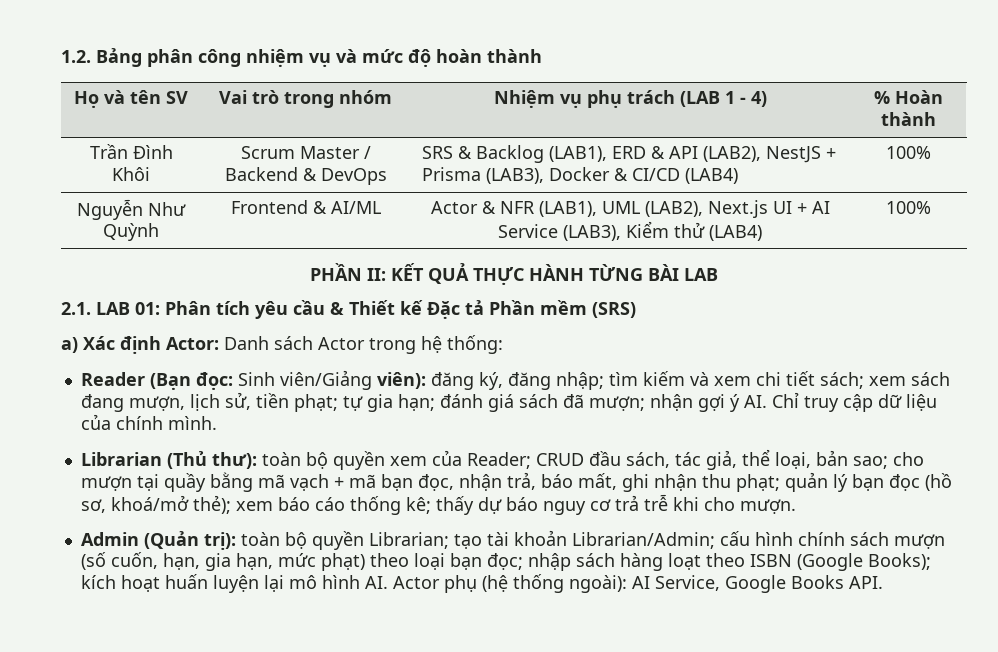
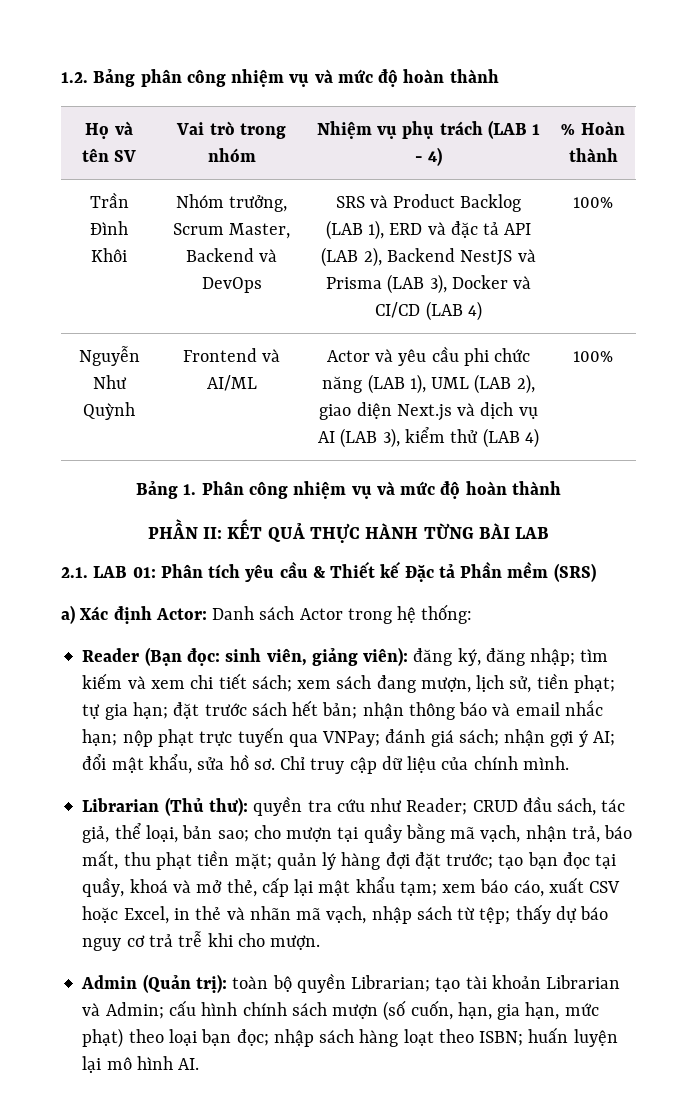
- Trần Đình Khôi | Scrum Master / Backend & DevOps | SRS & Backlog (LAB1), ERD & API (LAB2), NestJS + Prisma (LAB3), Docker & CI/CD (LAB4) | 100%
+ Trần Đình Khôi | Nhóm trưởng, Scrum Master, Backend và DevOps | SRS và Product Backlog (LAB 1), ERD và đặc tả API (LAB 2), Backend NestJS và Prisma (LAB 3), Docker và CI/CD (LAB 4) | 100%
- Nguyễn Như Quỳnh | Frontend & AI/ML | Actor & NFR (LAB1), UML (LAB2), Next.js UI + AI Service (LAB3), Kiểm thử (LAB4) | 100%
+ Nguyễn Như Quỳnh | Frontend và AI/ML | Actor và yêu cầu phi chức năng (LAB 1), UML (LAB 2), giao diện Next.js và dịch vụ AI (LAB 3), kiểm thử (LAB 4) | 100%
+ Bảng 1. Phân công nhiệm vụ và mức độ hoàn thành
- Reader (Bạn đọc: Sinh viên/Giảng viên): đăng ký, đăng nhập; tìm kiếm và xem chi tiết sách; xem sách đang mượn, lịch sử, tiền phạt; tự gia hạn; đánh giá sách đã mượn; nhận gợi ý AI. Chỉ truy cập dữ liệu của chính mình.
+ Reader (Bạn đọc: sinh viên, giảng viên): đăng ký, đăng nhập; tìm kiếm và xem chi tiết sách; xem sách đang mượn, lịch sử, tiền phạt; tự gia hạn; đặt trước sách hết bản; nhận thông báo và email nhắc hạn; nộp phạt trực tuyến qua VNPay; đánh giá sách; nhận gợi ý AI; đổi mật khẩu, sửa hồ sơ. Chỉ truy cập dữ liệu của chính mình.
- Librarian (Thủ thư): toàn bộ quyền xem của Reader; CRUD đầu sách, tác giả, thể loại, bản sao; cho mượn tại quầy bằng mã vạch + mã bạn đọc, nhận trả, báo mất, ghi nhận thu phạt; quản lý bạn đọc (hồ sơ, khoá/mở thẻ); xem báo cáo thống kê; thấy dự báo nguy cơ trả trễ khi cho mượn.
+ Librarian (Thủ thư): quyền tra cứu như Reader; CRUD đầu sách, tác giả, thể loại, bản sao; cho mượn tại quầy bằng mã vạch, nhận trả, báo mất, thu phạt tiền mặt; quản lý hàng đợi đặt trước; tạo bạn đọc tại quầy, khoá và mở thẻ, cấp lại mật khẩu tạm; xem báo cáo, xuất CSV hoặc Excel, in thẻ và nhãn mã vạch, nhập sách từ tệp; thấy dự báo nguy cơ trả trễ khi cho mượn.
- Admin (Quản trị): toàn bộ quyền Librarian; tạo tài khoản Librarian/Admin; cấu hình chính sách mượn (số cuốn, hạn, gia hạn, mức phạt) theo loại bạn đọc; nhập sách hàng loạt theo ISBN (Google Books); kích hoạt huấn luyện lại mô hình AI. Actor phụ (hệ thống ngoài): AI Service, Google Books API.
+ Admin (Quản trị): toàn bộ quyền Librarian; tạo tài khoản Librarian và Admin; cấu hình chính sách mượn (số cuốn, hạn, gia hạn, mức phạt) theo loại bạn đọc; nhập sách hàng loạt theo ISBN; huấn luyện lại mô hình AI.

